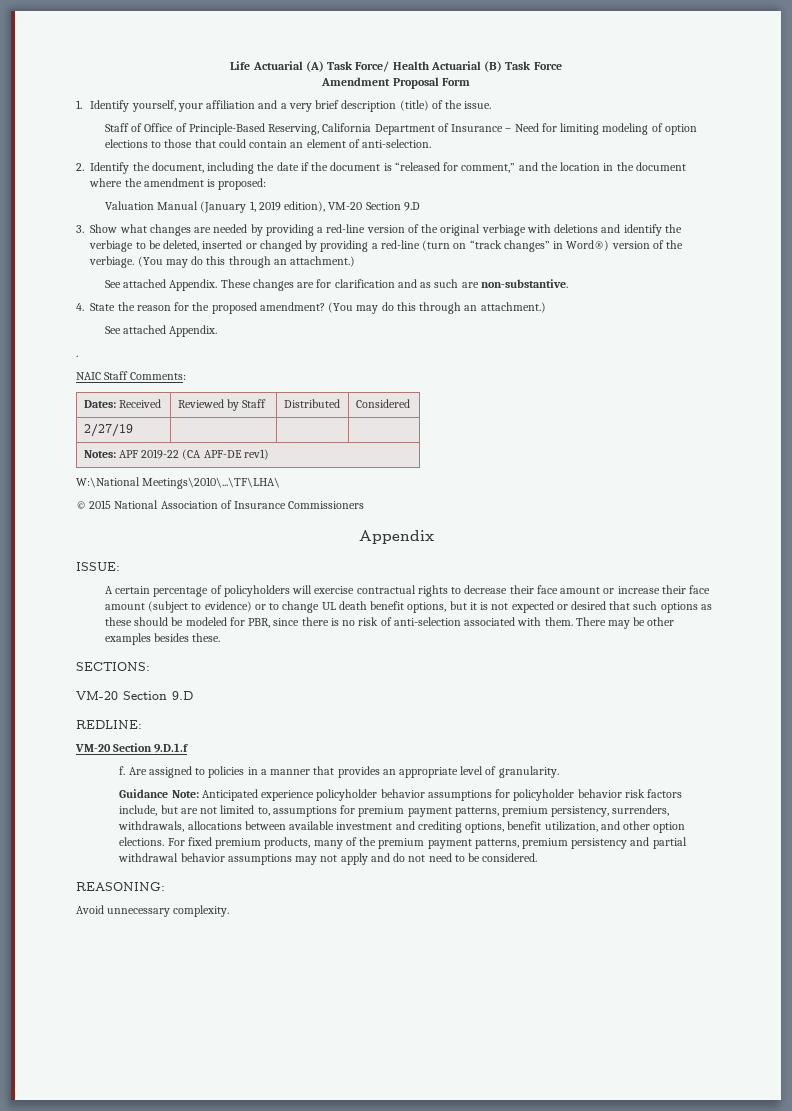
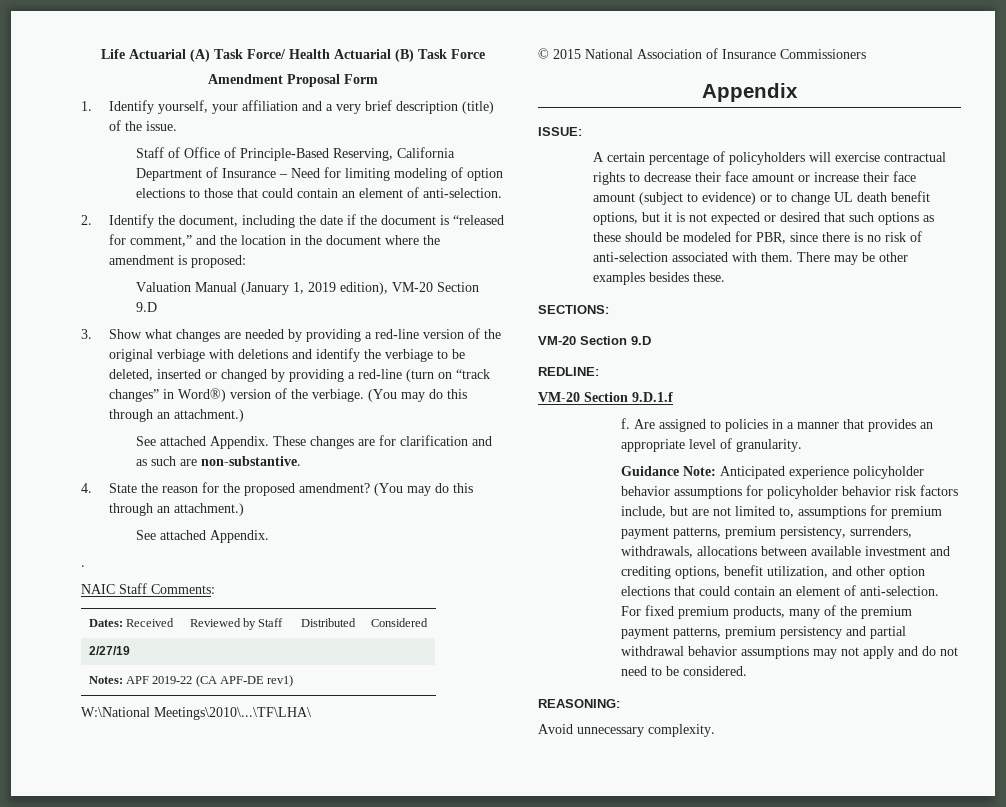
- Guidance Note: Anticipated experience policyholder behavior assumptions for policyholder behavior risk factors include, but are not limited to, assumptions for premium payment patterns, premium persistency, surrenders, withdrawals, allocations between available investment and crediting options, benefit utilization, and other option elections.
+ Guidance Note: Anticipated experience policyholder behavior assumptions for policyholder behavior risk factors include, but are not limited to, assumptions for premium payment patterns, premium persistency, surrenders, withdrawals, allocations between available investment and crediting options, benefit utilization, and other option elections that could contain an element of anti-selection.

